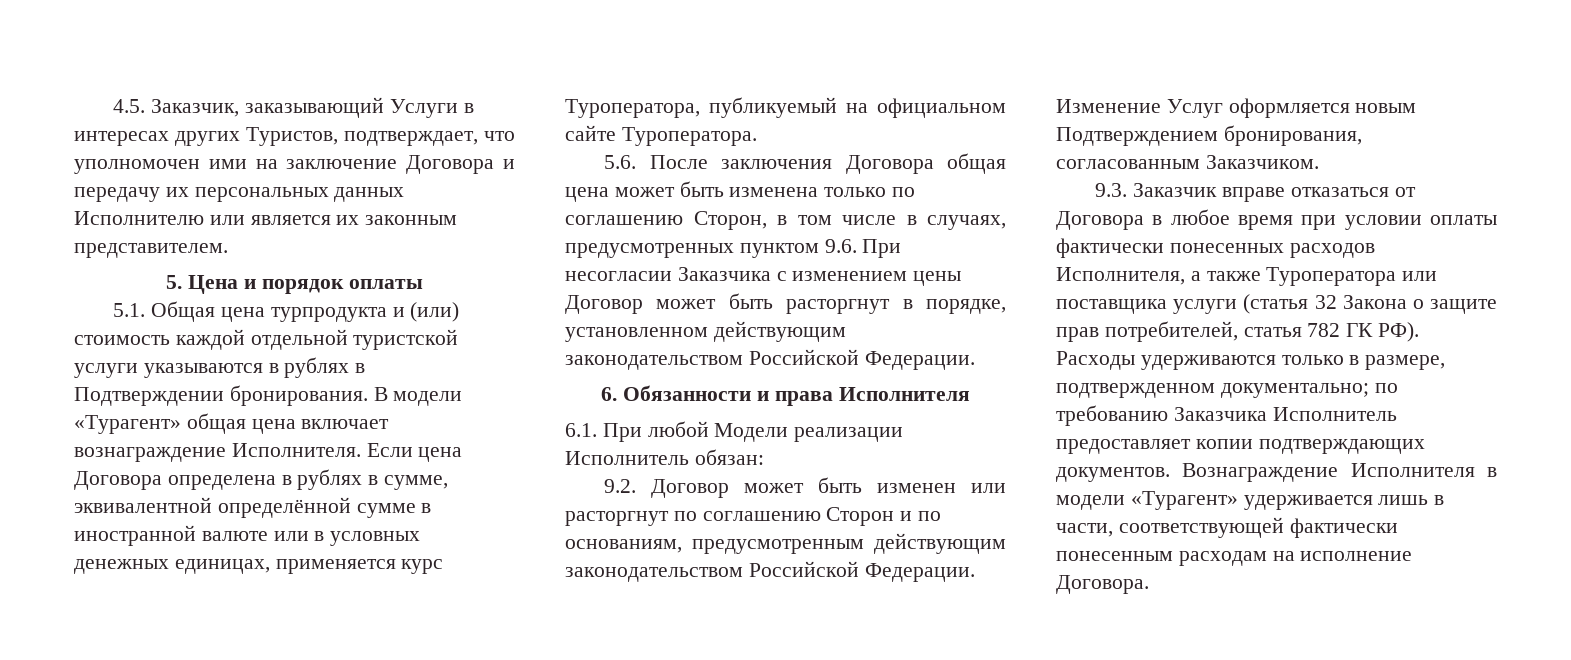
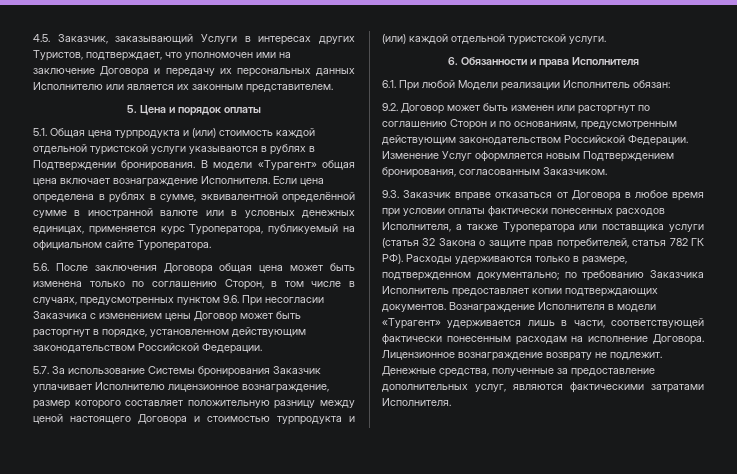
- Если цена Договора определена в рублях в сумме, эквивалентной определённой сумме в иностранной валюте или в условных денежных единицах, применяется курс Туроператора, публикуемый на официальном сайте Туроператора.
+ Если цена определена в рублях в сумме, эквивалентной определённой сумме в иностранной валюте или в условных денежных единицах, применяется курс Туроператора, публикуемый на официальном сайте Туроператора.
+ 5.7. За использование Системы бронирования Заказчик уплачивает Исполнителю лицензионное вознаграждение, размер которого составляет положительную разницу между ценой настоящего Договора и стоимостью турпродукта и (или) каждой отдельной туристской услуги.
+ Лицензионное вознаграждение возврату не подлежит. Денежные средства, полученные за предоставление дополнительных услуг, являются фактическими затратами Исполнителя.

